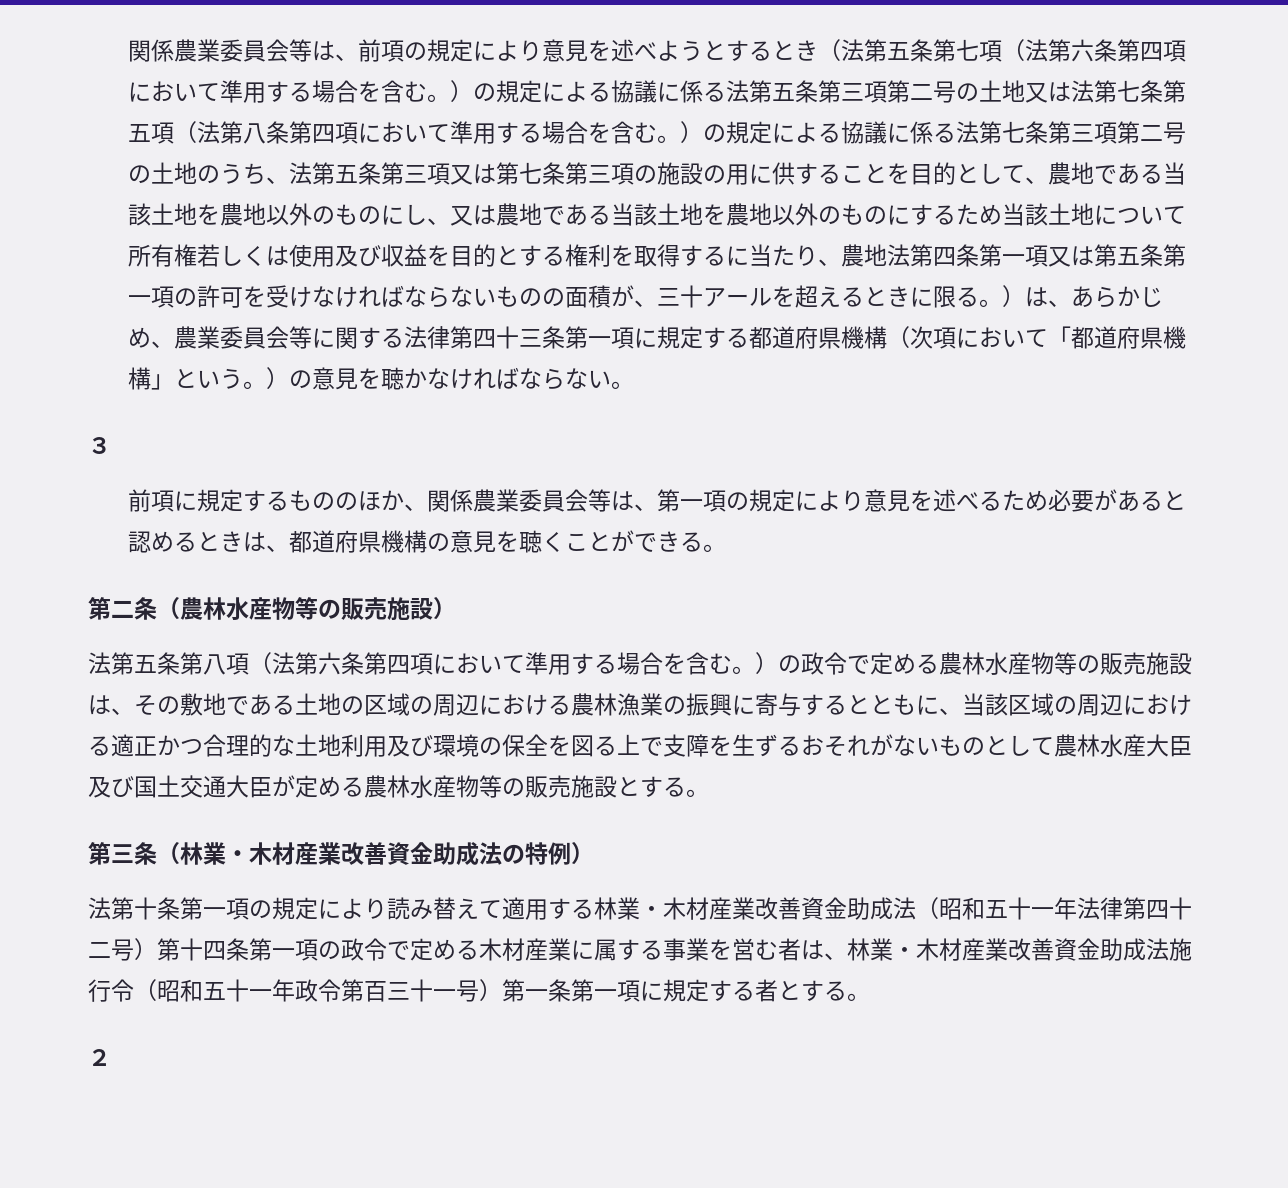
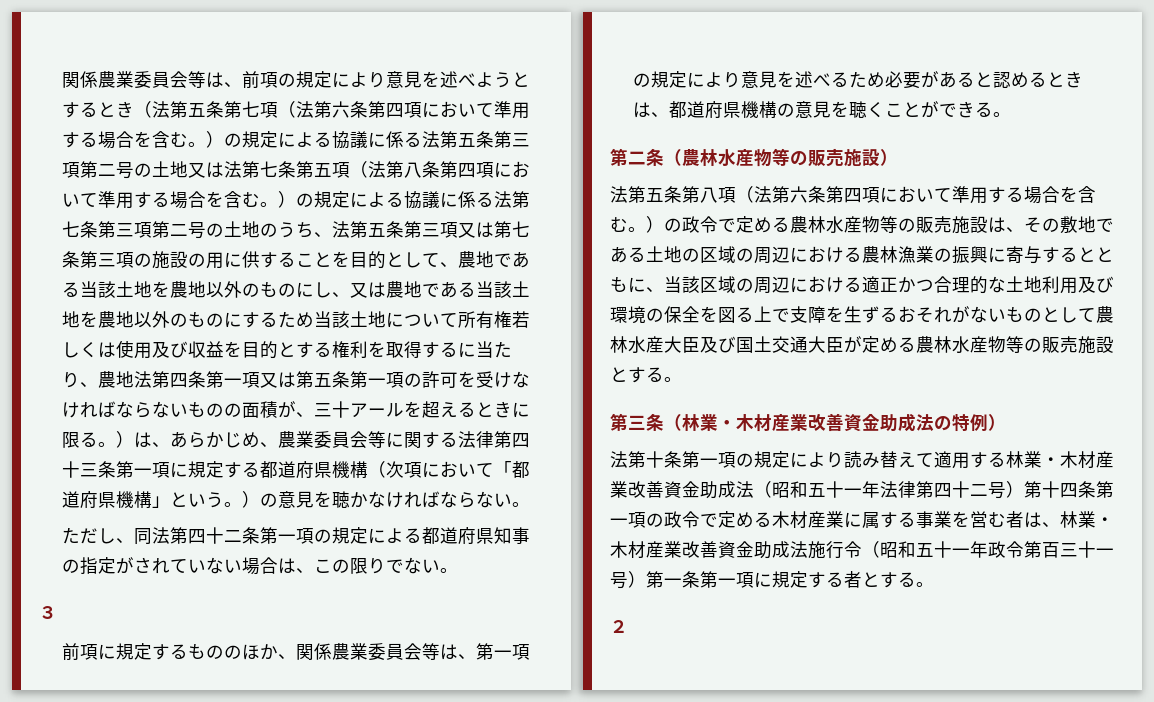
+ ただし、同法第四十二条第一項の規定による都道府県知事の指定がされていない場合は、この限りでない。

